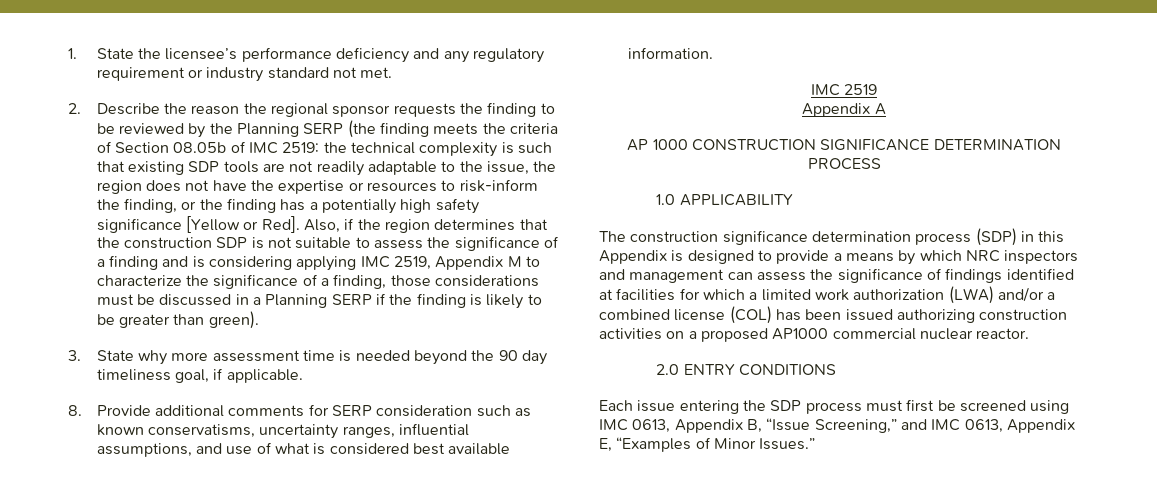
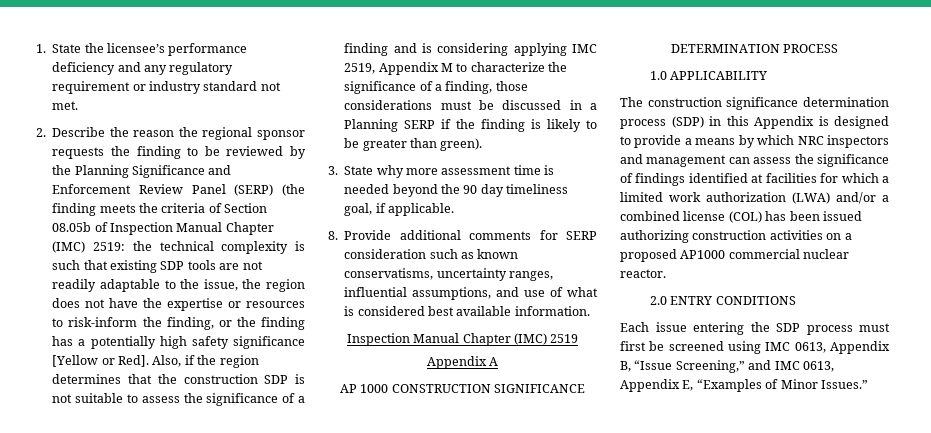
- 2. Describe the reason the regional sponsor requests the finding to be reviewed by the Planning SERP (the finding meets the criteria of Section 08.05b of IMC 2519:
+ 2. Describe the reason the regional sponsor requests the finding to be reviewed by the Planning Significance and Enforcement Review Panel (SERP) (the finding meets the criteria of Section 08.05b of Inspection Manual Chapter (IMC) 2519:
- IMC 2519
+ Inspection Manual Chapter (IMC) 2519

